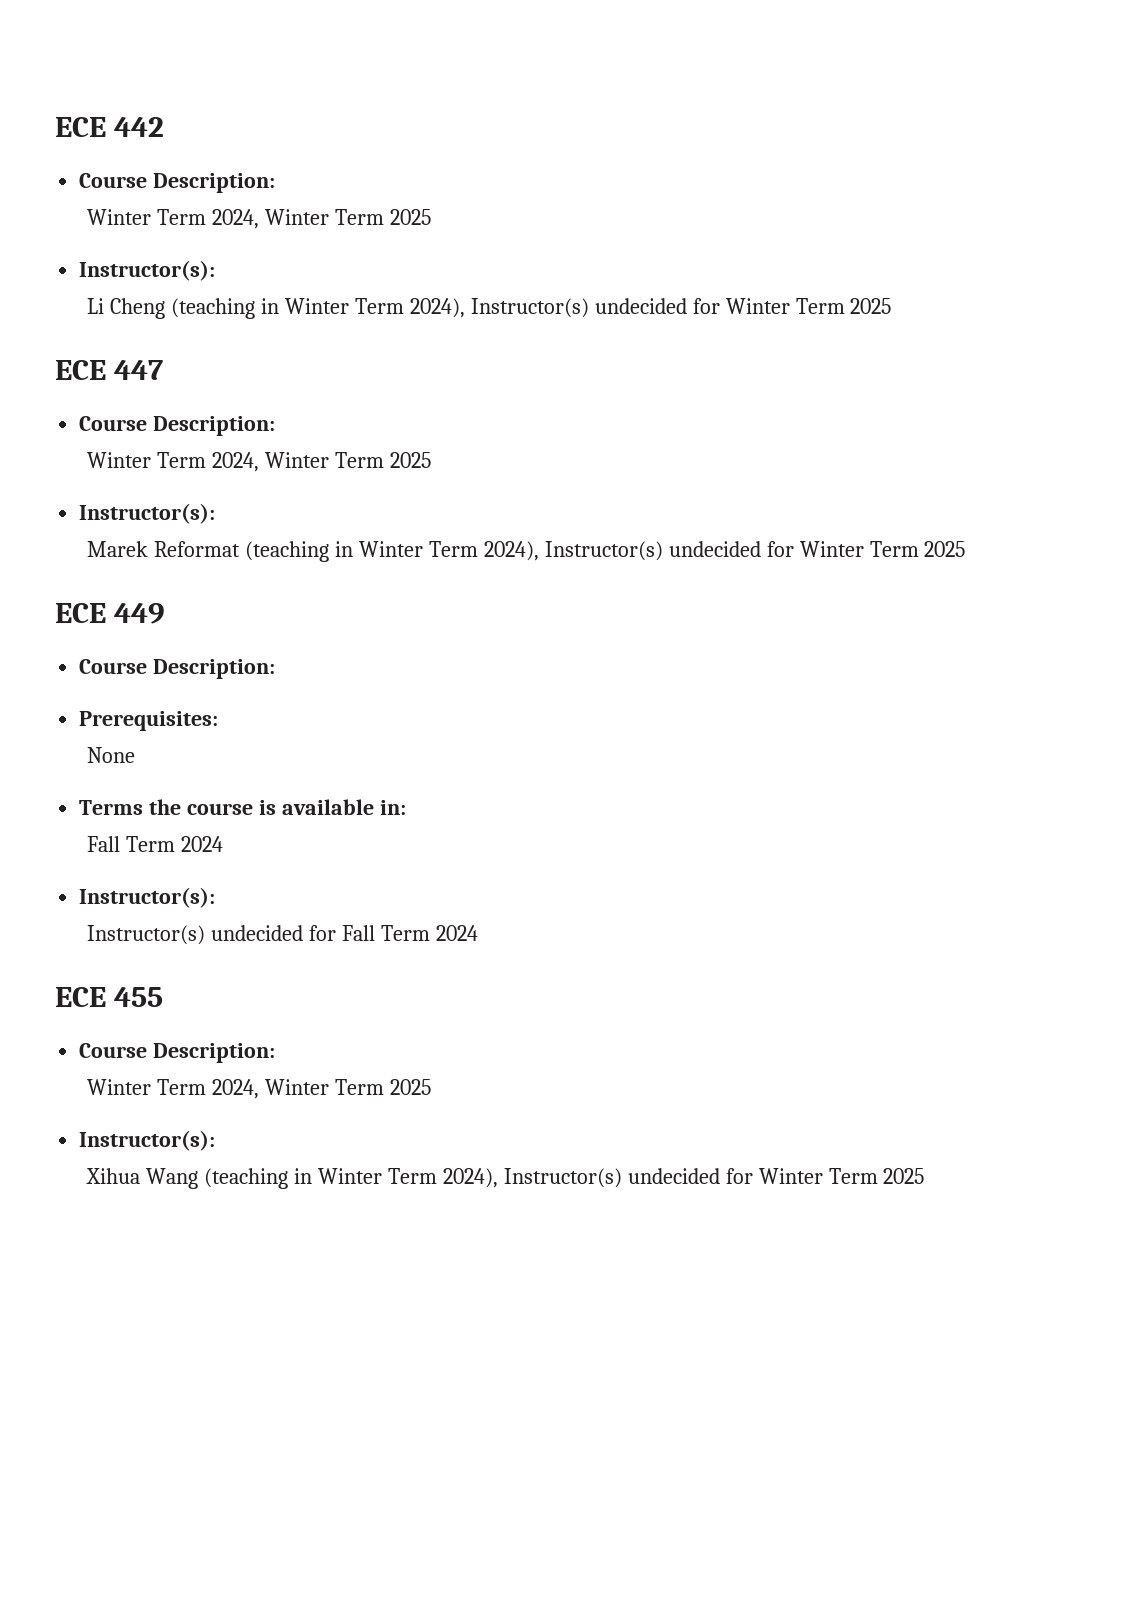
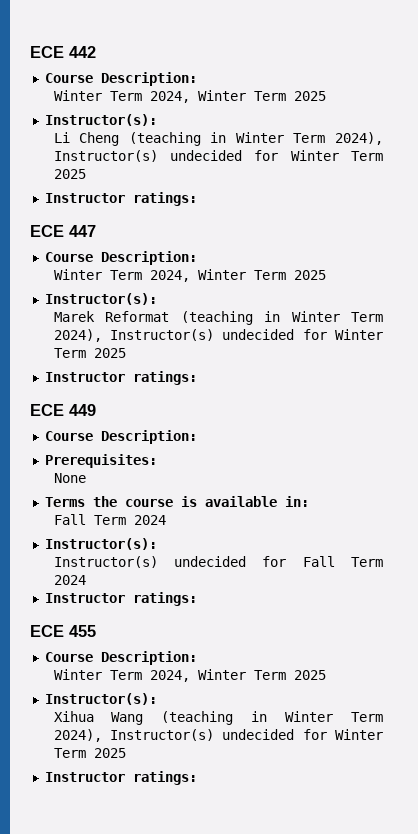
  Li Cheng (teaching in Winter Term 2024), Instructor(s) undecided for Winter Term 2025
+ Instructor ratings:
  Marek Reformat (teaching in Winter Term 2024), Instructor(s) undecided for Winter Term 2025
+ Instructor ratings:
  Instructor(s) undecided for Fall Term 2024
+ Instructor ratings:
  Xihua Wang (teaching in Winter Term 2024), Instructor(s) undecided for Winter Term 2025
+ Instructor ratings:

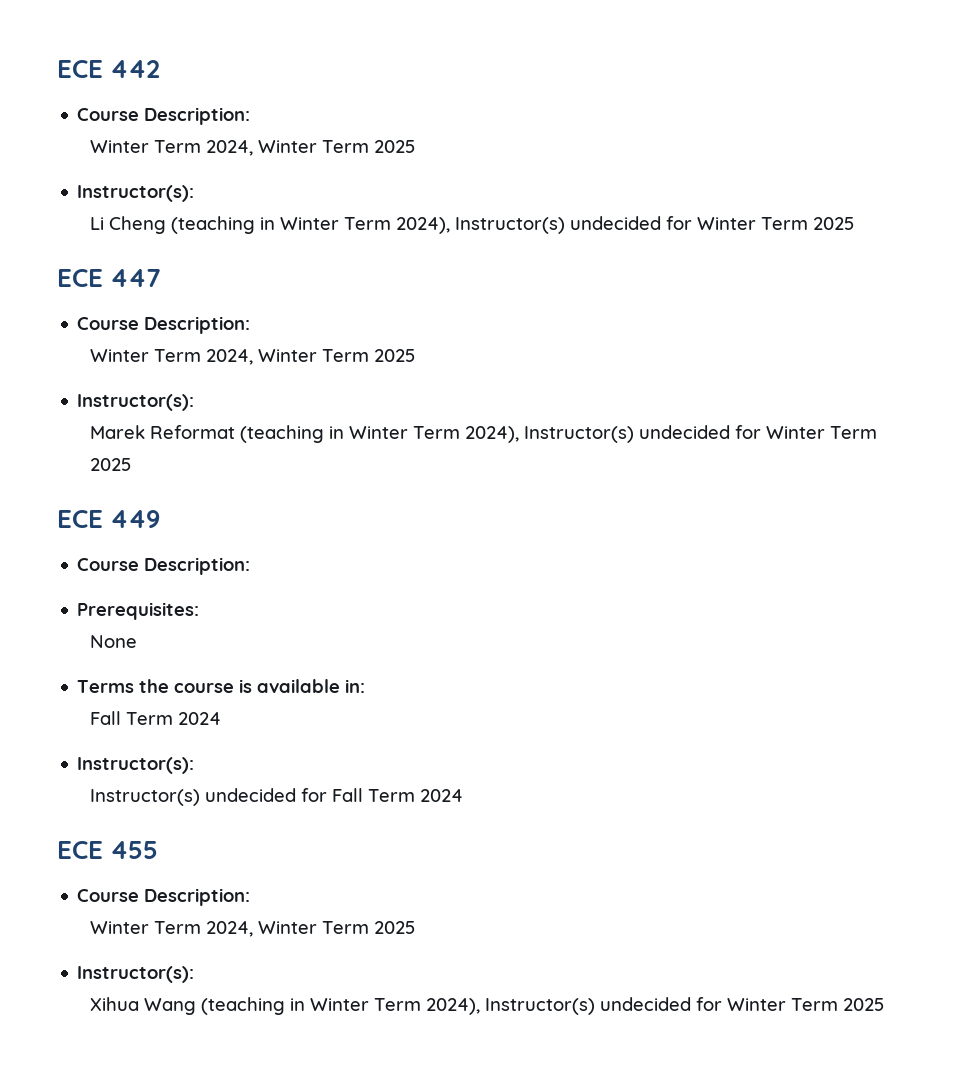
  Li Cheng (teaching in Winter Term 2024), Instructor(s) undecided for Winter Term 2025
- Instructor ratings:
  Marek Reformat (teaching in Winter Term 2024), Instructor(s) undecided for Winter Term 2025
- Instructor ratings:
  Instructor(s) undecided for Fall Term 2024
- Instructor ratings:
  Xihua Wang (teaching in Winter Term 2024), Instructor(s) undecided for Winter Term 2025
- Instructor ratings:

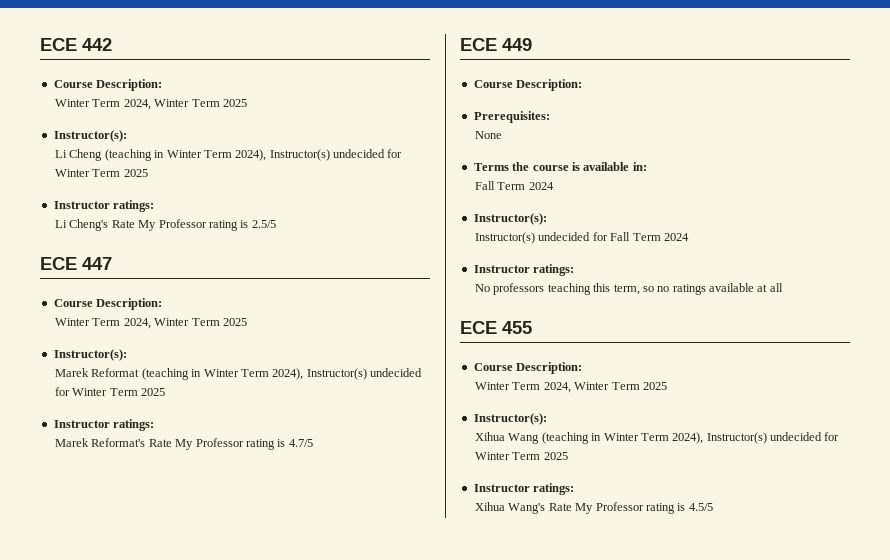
  Li Cheng (teaching in Winter Term 2024), Instructor(s) undecided for Winter Term 2025
+ Instructor ratings:
+ Li Cheng's Rate My Professor rating is 2.5/5
  Marek Reformat (teaching in Winter Term 2024), Instructor(s) undecided for Winter Term 2025
+ Instructor ratings:
+ Marek Reformat's Rate My Professor rating is 4.7/5
  Instructor(s) undecided for Fall Term 2024
+ Instructor ratings:
+ No professors teaching this term, so no ratings available at all
  Xihua Wang (teaching in Winter Term 2024), Instructor(s) undecided for Winter Term 2025
+ Instructor ratings:
+ Xihua Wang's Rate My Professor rating is 4.5/5

